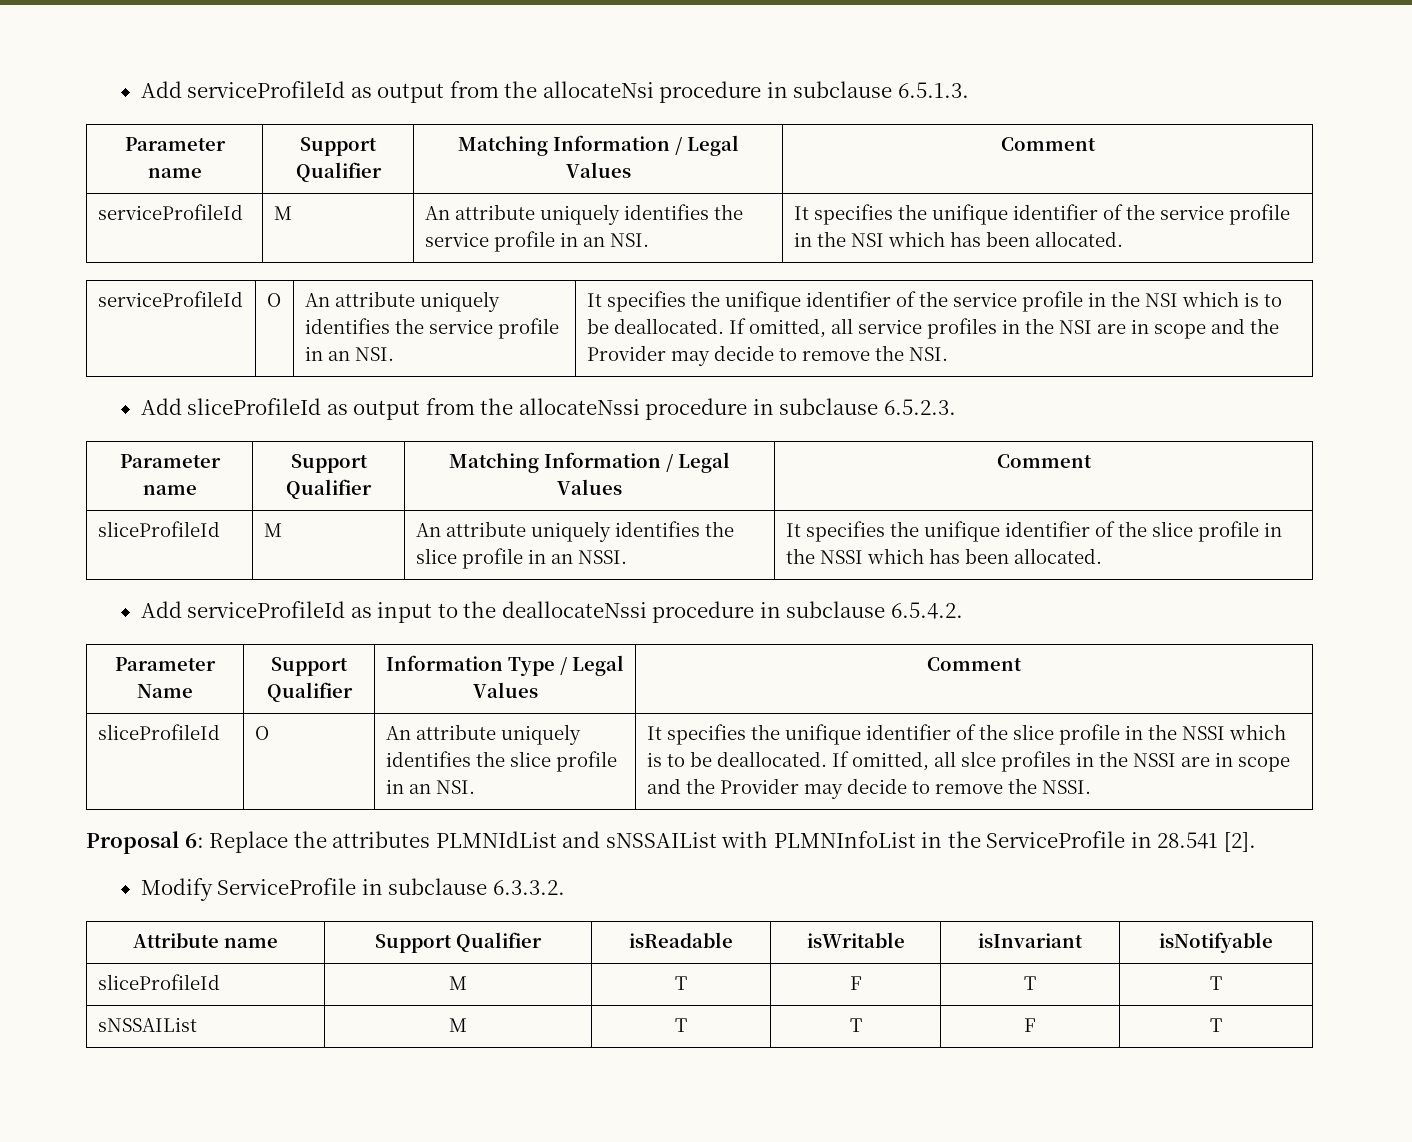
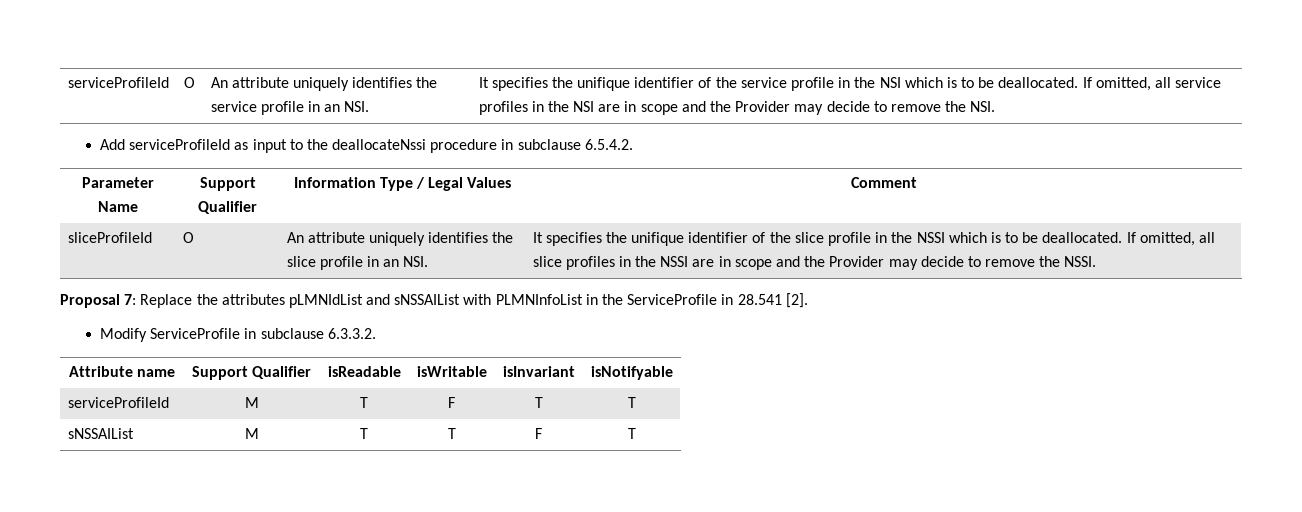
- Add serviceProfileId as output from the allocateNsi procedure in subclause 6.5.1.3.
- Parameter name | Support Qualifier | Matching Information / Legal Values | Comment
- serviceProfileId | M | An attribute uniquely identifies the service profile in an NSI. | It specifies the unifique identifier of the service profile in the NSI which has been allocated.
- Add sliceProfileId as output from the allocateNssi procedure in subclause 6.5.2.3.
- Parameter name | Support Qualifier | Matching Information / Legal Values | Comment
- sliceProfileId | M | An attribute uniquely identifies the slice profile in an NSSI. | It specifies the unifique identifier of the slice profile in the NSSI which has been allocated.
- If omitted, all slce profiles in the NSSI are in scope and the Provider may decide to remove the NSSI.
+ If omitted, all slice profiles in the NSSI are in scope and the Provider may decide to remove the NSSI.
- Proposal 6: Replace the attributes PLMNIdList and sNSSAIList with PLMNInfoList in the ServiceProfile in 28.541 [2].
+ Proposal 7: Replace the attributes pLMNIdList and sNSSAIList with PLMNInfoList in the ServiceProfile in 28.541 [2].
- sliceProfileId | M | T | F | T | T
+ serviceProfileId | M | T | F | T | T

